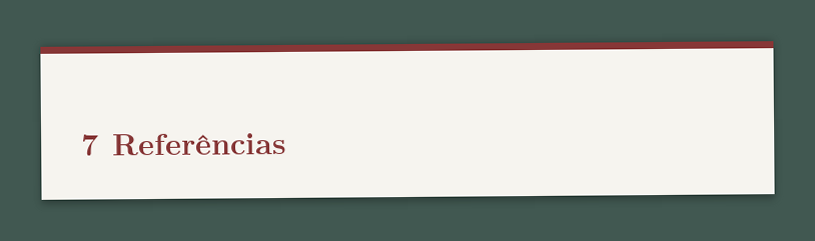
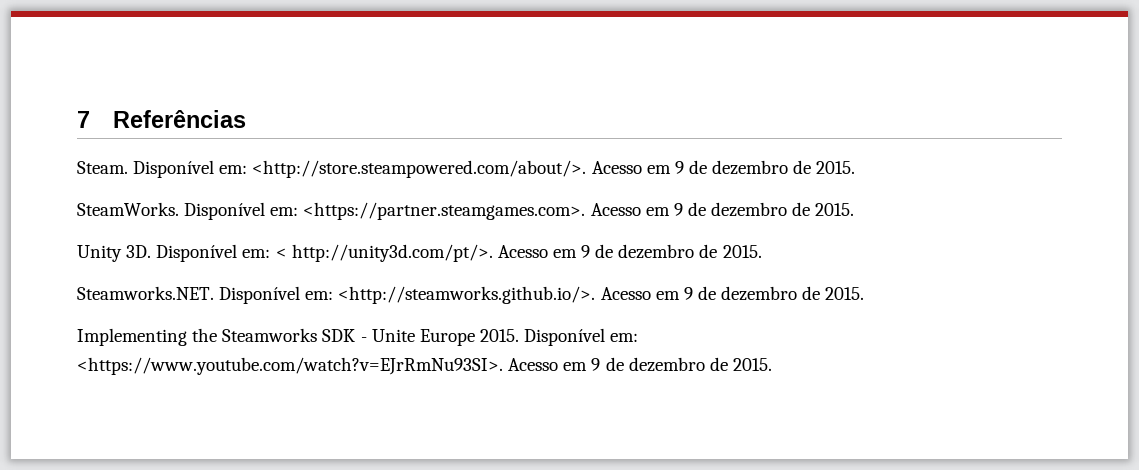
+ Steam. Disponível em: <http://store.steampowered.com/about/>. Acesso em 9 de dezembro de 2015.
+ SteamWorks. Disponível em: <https://partner.steamgames.com>. Acesso em 9 de dezembro de 2015.
+ Unity 3D. Disponível em: < http://unity3d.com/pt/>. Acesso em 9 de dezembro de 2015.
+ Steamworks.NET. Disponível em: <http://steamworks.github.io/>. Acesso em 9 de dezembro de 2015.
+ Implementing the Steamworks SDK - Unite Europe 2015. Disponível em: <https://www.youtube.com/watch?v=EJrRmNu93SI>. Acesso em 9 de dezembro de 2015.

